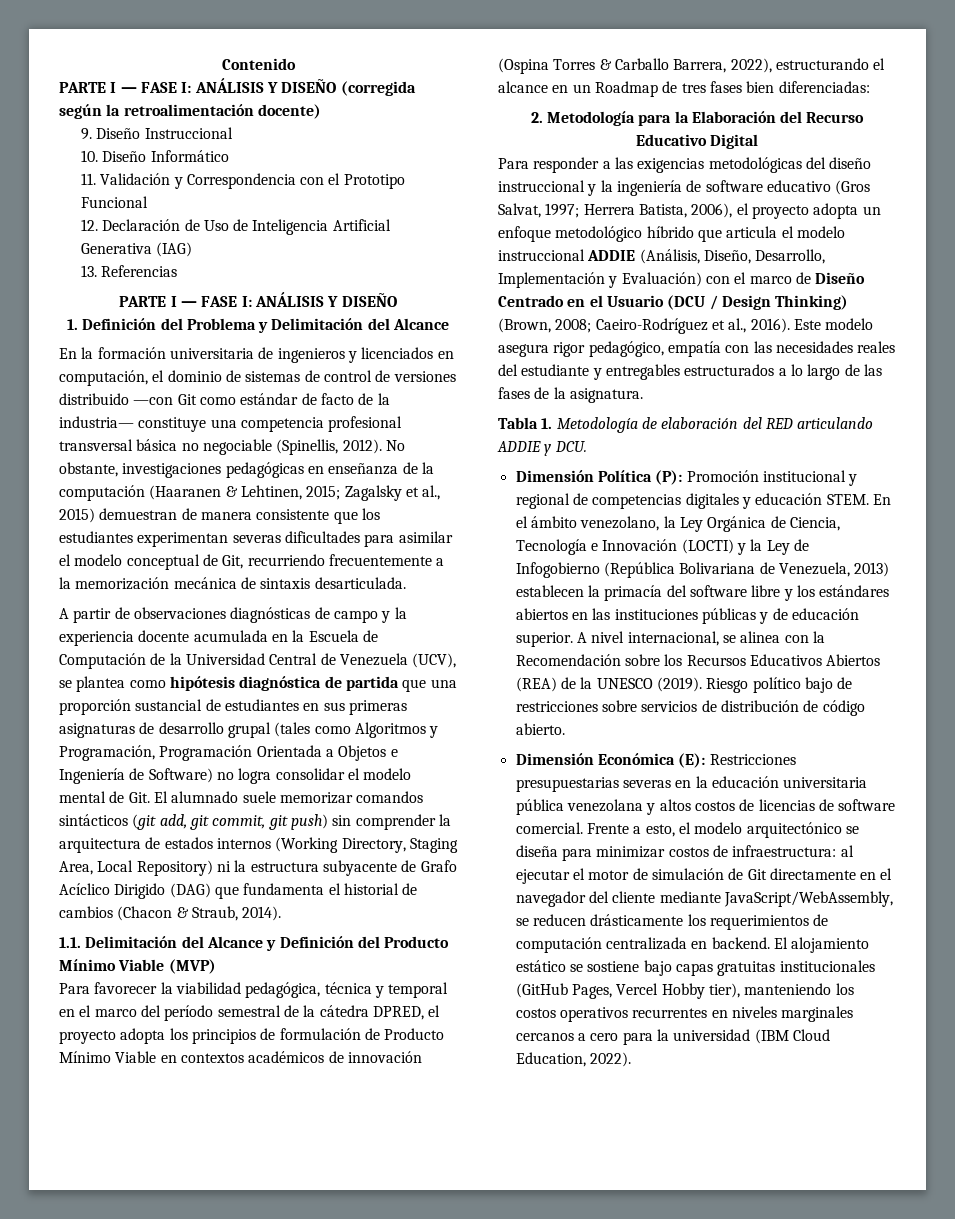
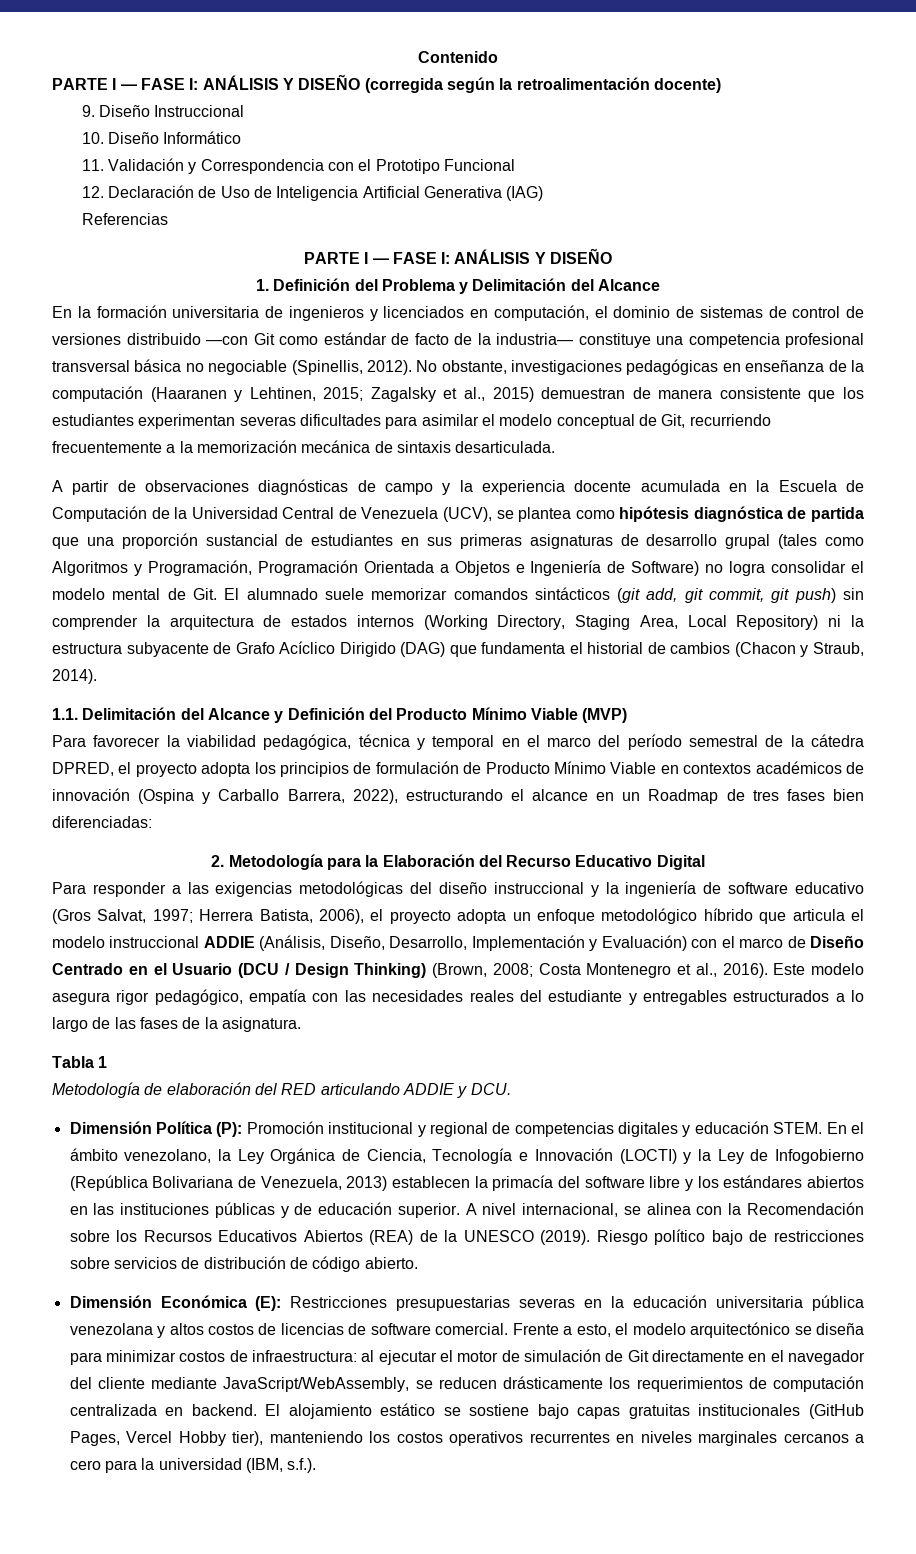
- 13. Referencias
+ Referencias
- No obstante, investigaciones pedagógicas en enseñanza de la computación (Haaranen & Lehtinen, 2015; Zagalsky et al., 2015) demuestran de manera consistente que los estudiantes experimentan severas dificultades para asimilar el modelo conceptual de Git, recurriendo frecuentemente a la memorización mecánica de sintaxis desarticulada.
+ No obstante, investigaciones pedagógicas en enseñanza de la computación (Haaranen y Lehtinen, 2015; Zagalsky et al., 2015) demuestran de manera consistente que los estudiantes experimentan severas dificultades para asimilar el modelo conceptual de Git, recurriendo frecuentemente a la memorización mecánica de sintaxis desarticulada.
- A partir de observaciones diagnósticas de campo y la experiencia docente acumulada en la Escuela de Computación de la Universidad Central de Venezuela (UCV), se plantea como hipótesis diagnóstica de partida que una proporción sustancial de estudiantes en sus primeras asignaturas de desarrollo grupal (tales como Algoritmos y Programación, Programación Orientada a Objetos e Ingeniería de Software) no logra consolidar el modelo mental de Git. El alumnado suele memorizar comandos sintácticos (git add, git commit, git push) sin comprender la arquitectura de estados internos (Working Directory, Staging Area, Local Repository) ni la estructura subyacente de Grafo Acíclico Dirigido (DAG) que fundamenta el historial de cambios (Chacon & Straub, 2014).
+ A partir de observaciones diagnósticas de campo y la experiencia docente acumulada en la Escuela de Computación de la Universidad Central de Venezuela (UCV), se plantea como hipótesis diagnóstica de partida que una proporción sustancial de estudiantes en sus primeras asignaturas de desarrollo grupal (tales como Algoritmos y Programación, Programación Orientada a Objetos e Ingeniería de Software) no logra consolidar el modelo mental de Git. El alumnado suele memorizar comandos sintácticos (git add, git commit, git push) sin comprender la arquitectura de estados internos (Working Directory, Staging Area, Local Repository) ni la estructura subyacente de Grafo Acíclico Dirigido (DAG) que fundamenta el historial de cambios (Chacon y Straub, 2014).
- Para favorecer la viabilidad pedagógica, técnica y temporal en el marco del período semestral de la cátedra DPRED, el proyecto adopta los principios de formulación de Producto Mínimo Viable en contextos académicos de innovación (Ospina Torres & Carballo Barrera, 2022), estructurando el alcance en un Roadmap de tres fases bien diferenciadas:
+ Para favorecer la viabilidad pedagógica, técnica y temporal en el marco del período semestral de la cátedra DPRED, el proyecto adopta los principios de formulación de Producto Mínimo Viable en contextos académicos de innovación (Ospina y Carballo Barrera, 2022), estructurando el alcance en un Roadmap de tres fases bien diferenciadas:
- Para responder a las exigencias metodológicas del diseño instruccional y la ingeniería de software educativo (Gros Salvat, 1997; Herrera Batista, 2006), el proyecto adopta un enfoque metodológico híbrido que articula el modelo instruccional ADDIE (Análisis, Diseño, Desarrollo, Implementación y Evaluación) con el marco de Diseño Centrado en el Usuario (DCU / Design Thinking) (Brown, 2008; Caeiro-Rodríguez et al., 2016).
+ Para responder a las exigencias metodológicas del diseño instruccional y la ingeniería de software educativo (Gros Salvat, 1997; Herrera Batista, 2006), el proyecto adopta un enfoque metodológico híbrido que articula el modelo instruccional ADDIE (Análisis, Diseño, Desarrollo, Implementación y Evaluación) con el marco de Diseño Centrado en el Usuario (DCU / Design Thinking) (Brown, 2008; Costa Montenegro et al., 2016).
- Tabla 1. Metodología de elaboración del RED articulando ADDIE y DCU.
+ Tabla 1
+ Metodología de elaboración del RED articulando ADDIE y DCU.
- El alojamiento estático se sostiene bajo capas gratuitas institucionales (GitHub Pages, Vercel Hobby tier), manteniendo los costos operativos recurrentes en niveles marginales cercanos a cero para la universidad (IBM Cloud Education, 2022).
+ El alojamiento estático se sostiene bajo capas gratuitas institucionales (GitHub Pages, Vercel Hobby tier), manteniendo los costos operativos recurrentes en niveles marginales cercanos a cero para la universidad (IBM, s.f.).

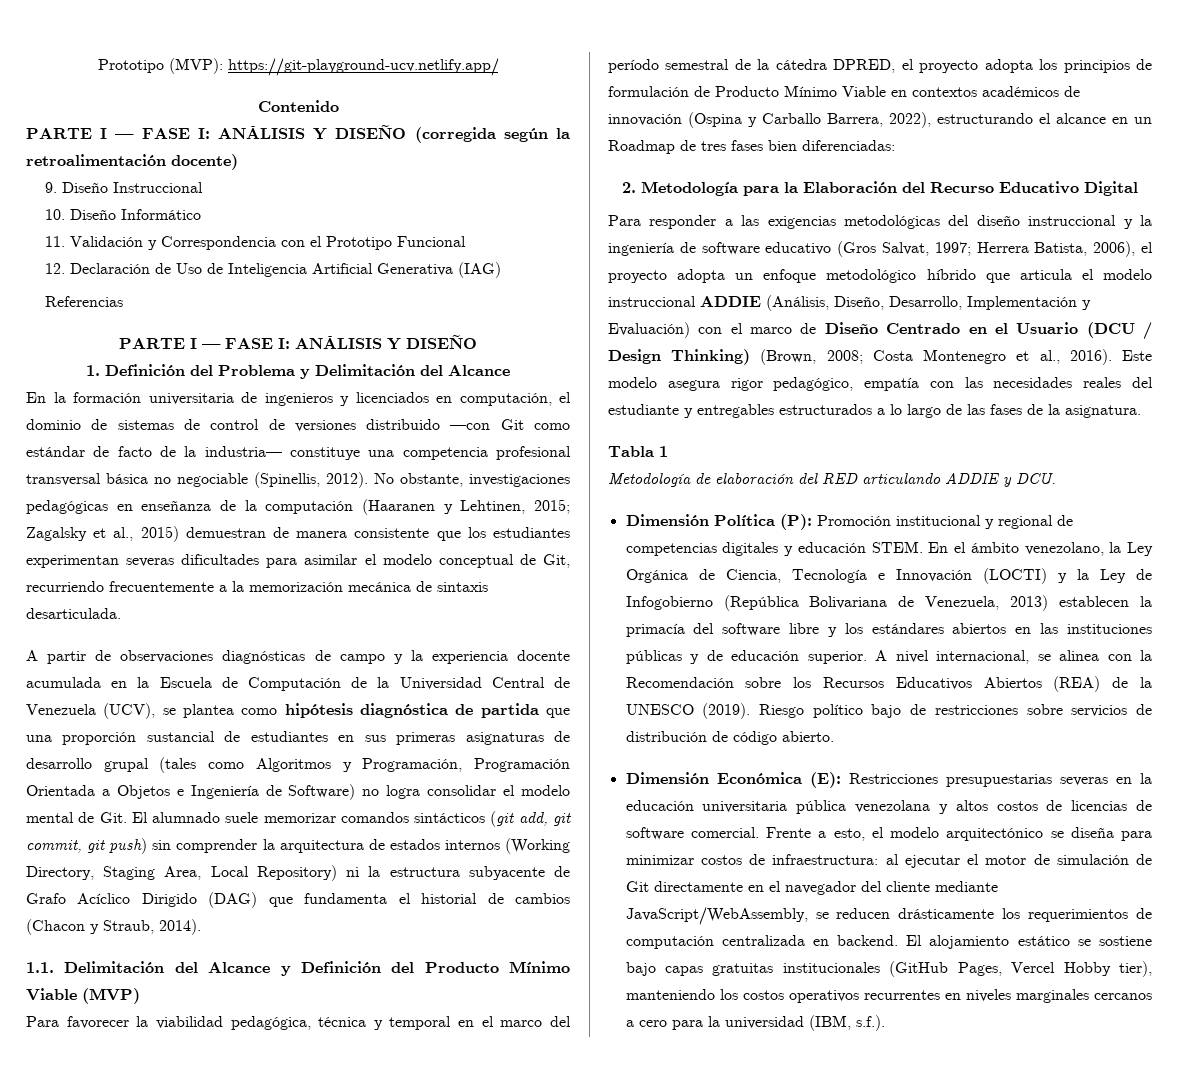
+ Prototipo (MVP): https://git-playground-ucv.netlify.app/

